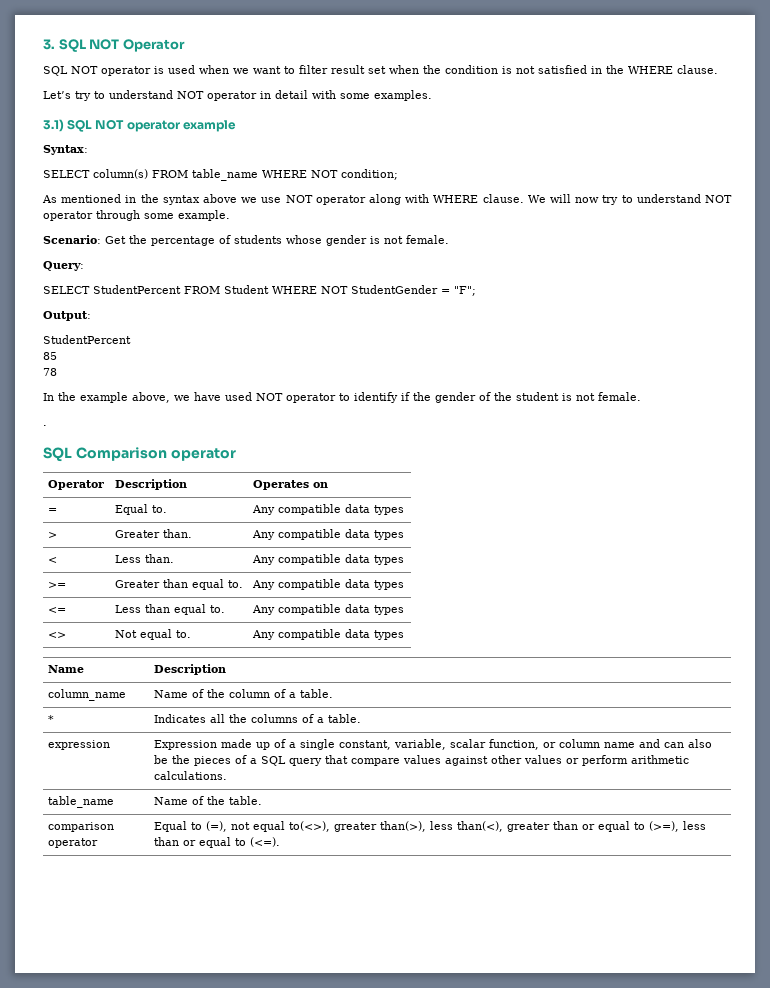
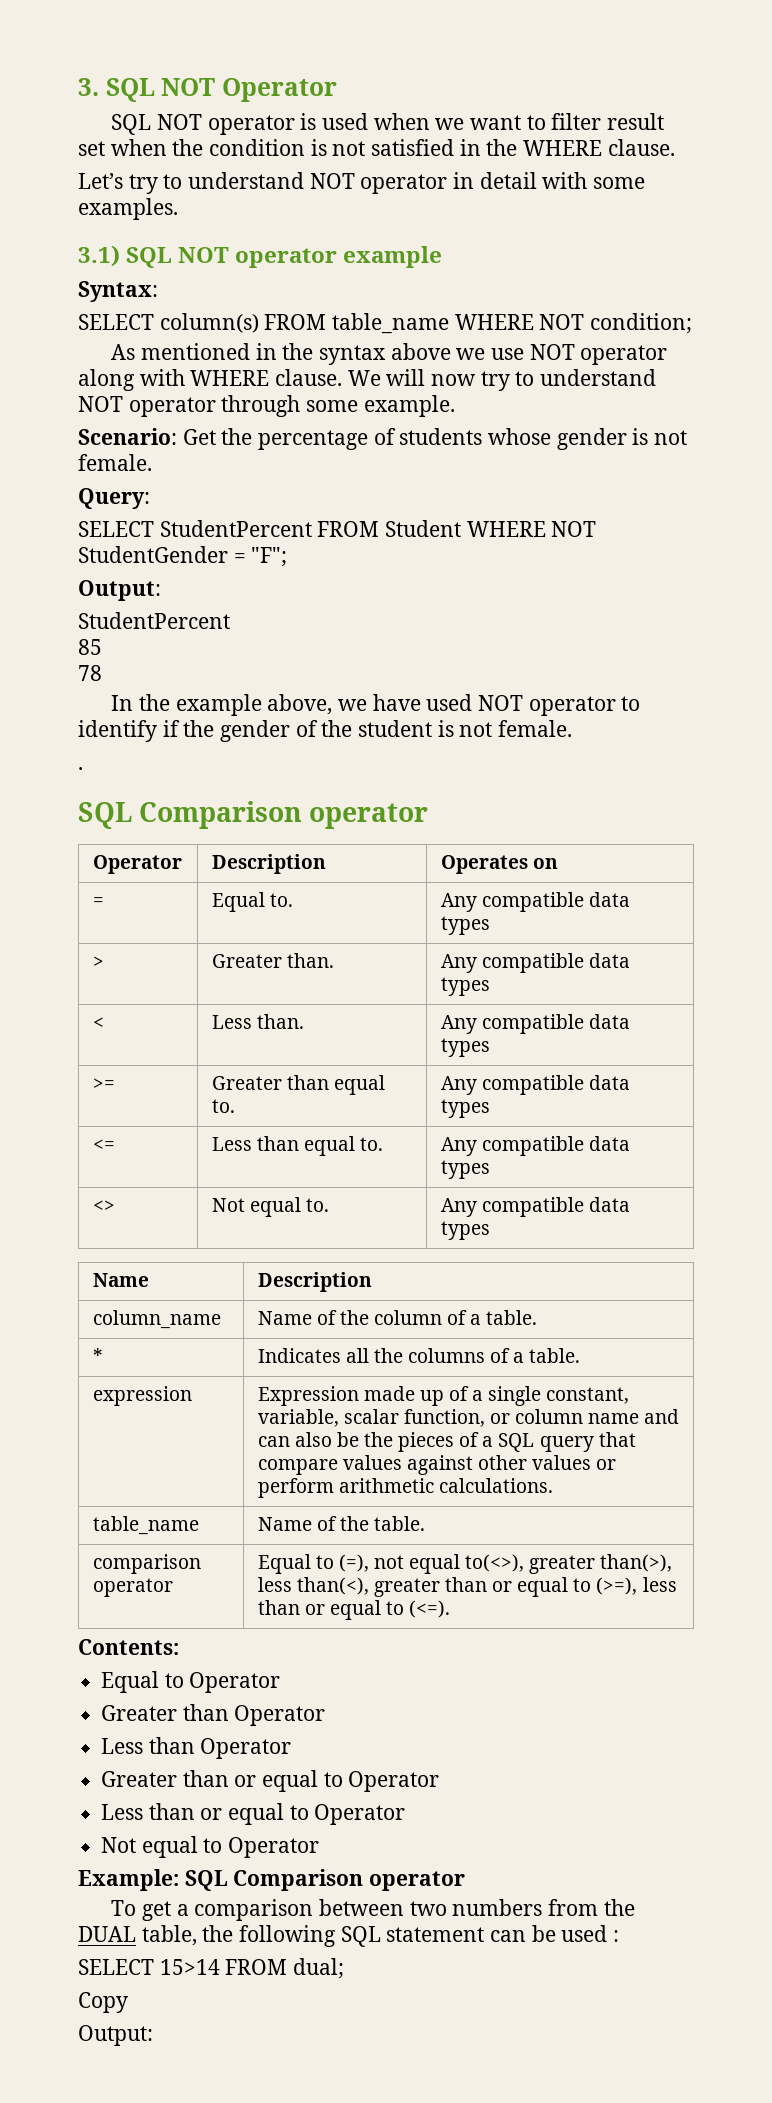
+ Contents:
+ Equal to Operator
+ Greater than Operator
+ Less than Operator
+ Greater than or equal to Operator
+ Less than or equal to Operator
+ Not equal to Operator
+ Example: SQL Comparison operator
+ To get a comparison between two numbers from the DUAL table, the following SQL statement can be used :
+ SELECT 15>14 FROM dual;
+ Copy
+ Output:

